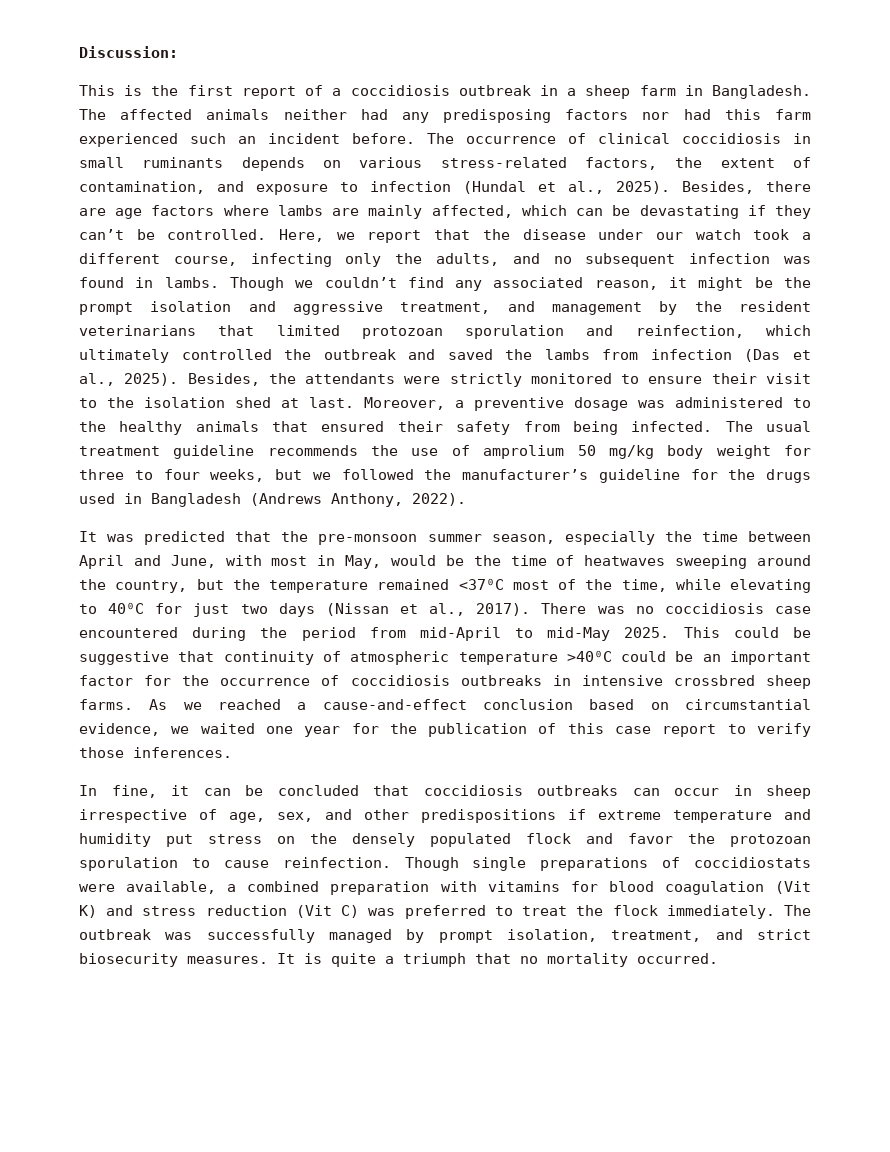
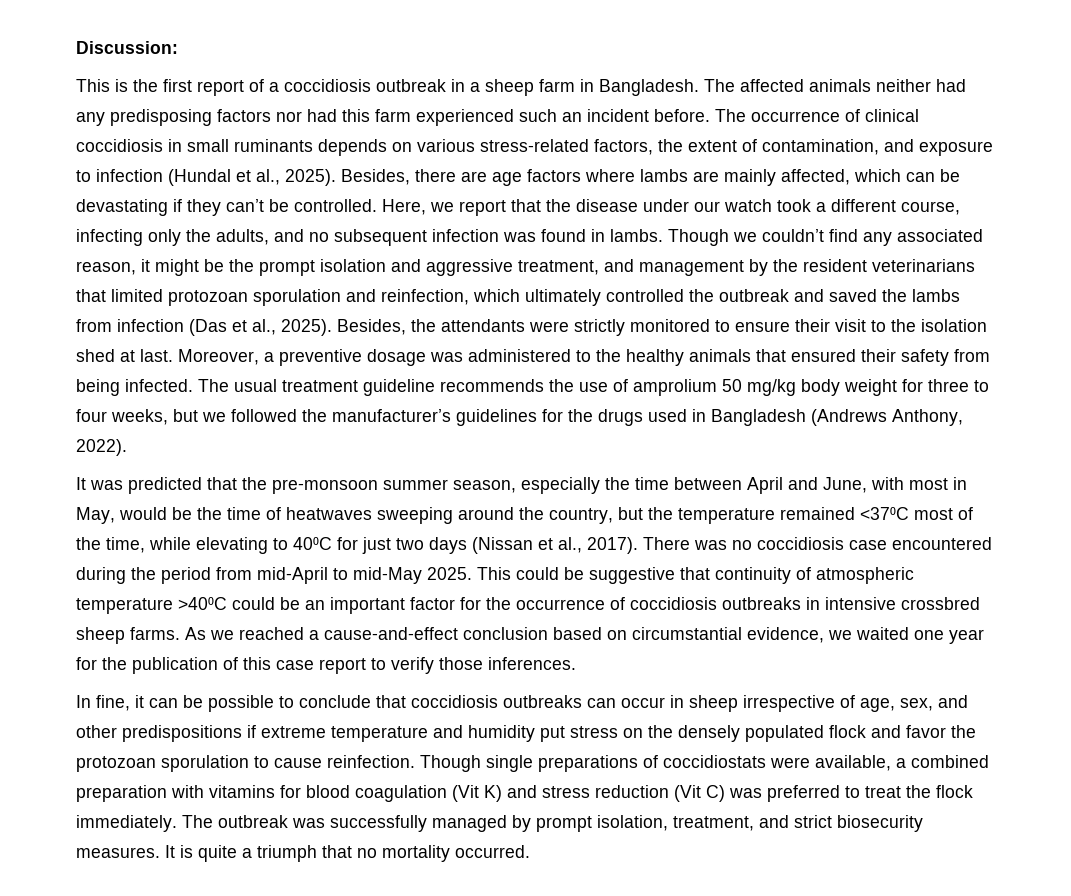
- The usual treatment guideline recommends the use of amprolium 50 mg/kg body weight for three to four weeks, but we followed the manufacturer’s guideline for the drugs used in Bangladesh (Andrews Anthony, 2022).
+ The usual treatment guideline recommends the use of amprolium 50 mg/kg body weight for three to four weeks, but we followed the manufacturer’s guidelines for the drugs used in Bangladesh (Andrews Anthony, 2022).
- In fine, it can be concluded that coccidiosis outbreaks can occur in sheep irrespective of age, sex, and other predispositions if extreme temperature and humidity put stress on the densely populated flock and favor the protozoan sporulation to cause reinfection.
+ In fine, it can be possible to conclude that coccidiosis outbreaks can occur in sheep irrespective of age, sex, and other predispositions if extreme temperature and humidity put stress on the densely populated flock and favor the protozoan sporulation to cause reinfection.

